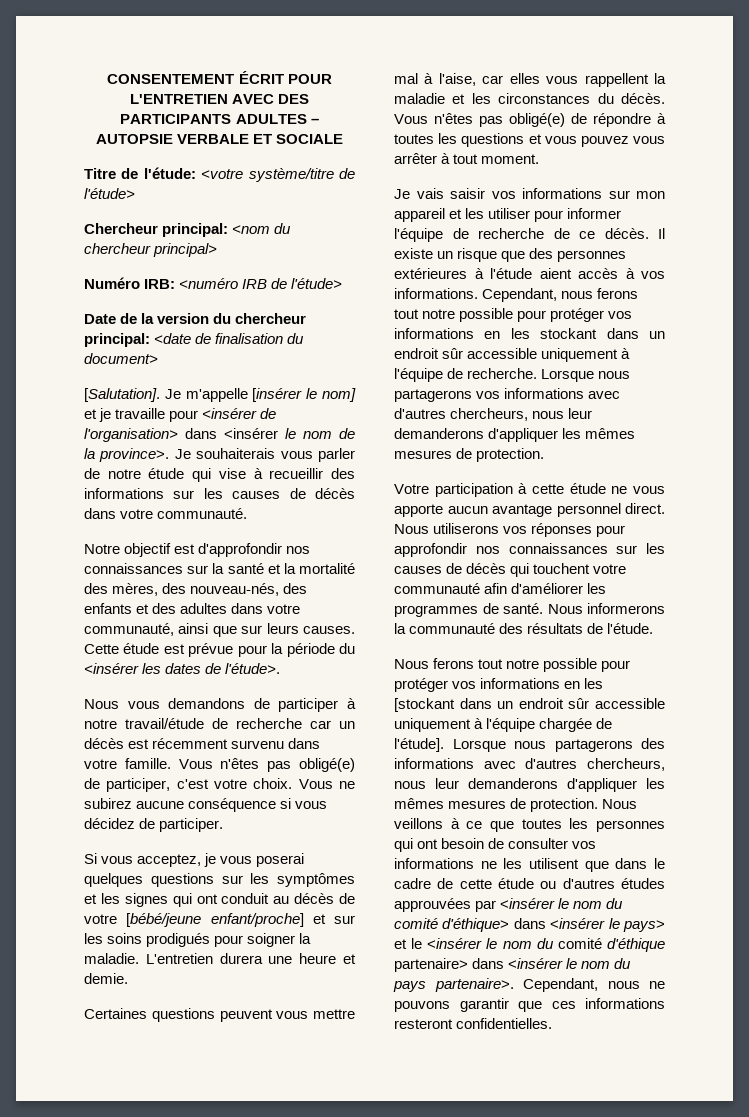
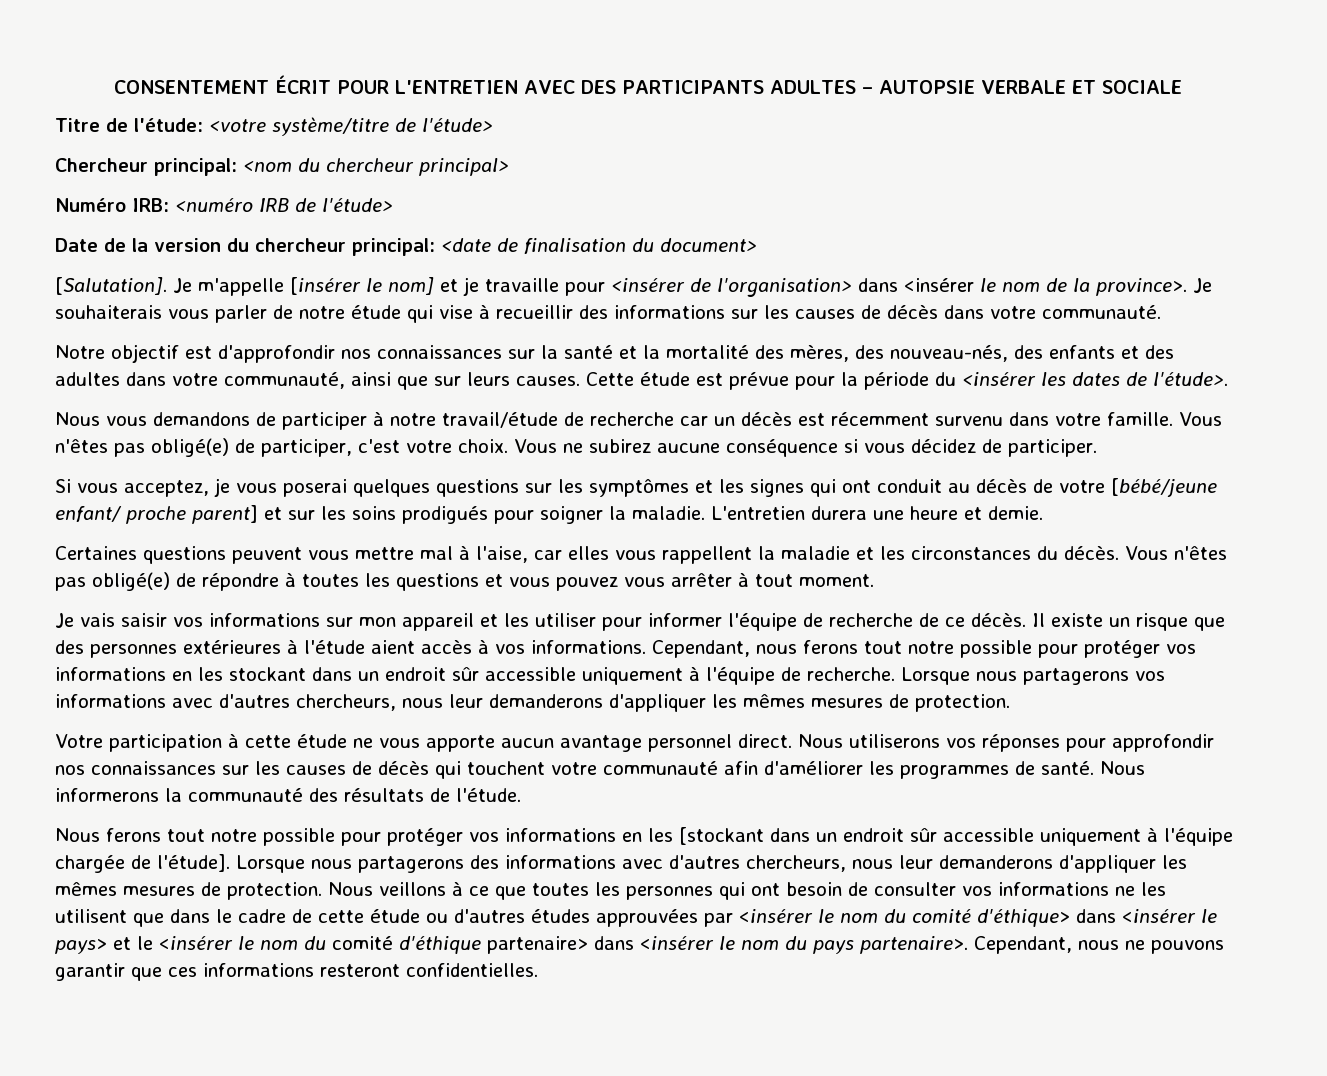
- Si vous acceptez, je vous poserai quelques questions sur les symptômes et les signes qui ont conduit au décès de votre [bébé/jeune enfant/proche] et sur les soins prodigués pour soigner la maladie.
+ Si vous acceptez, je vous poserai quelques questions sur les symptômes et les signes qui ont conduit au décès de votre [bébé/jeune enfant/ proche parent] et sur les soins prodigués pour soigner la maladie.

